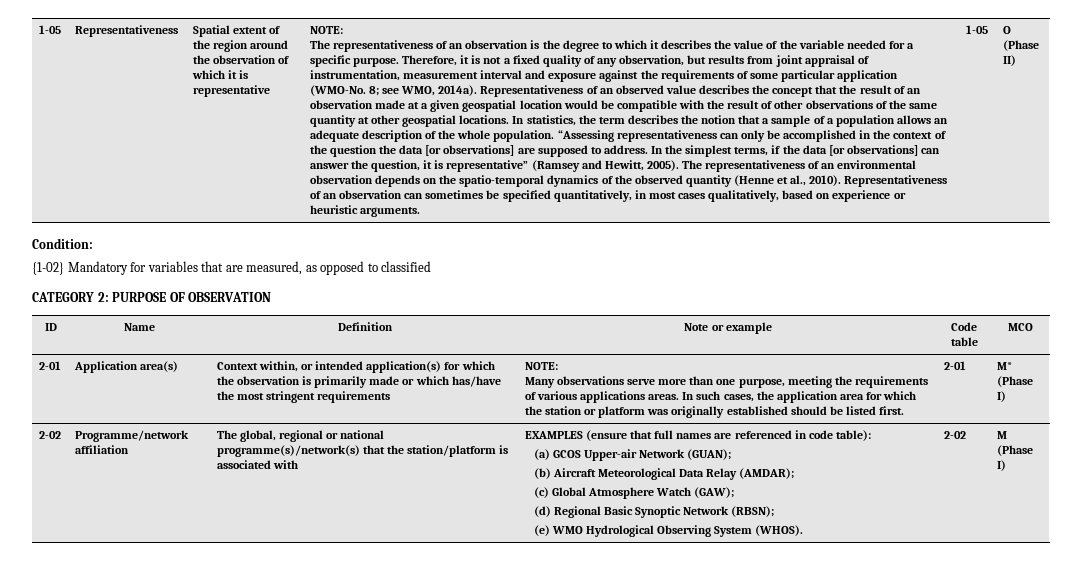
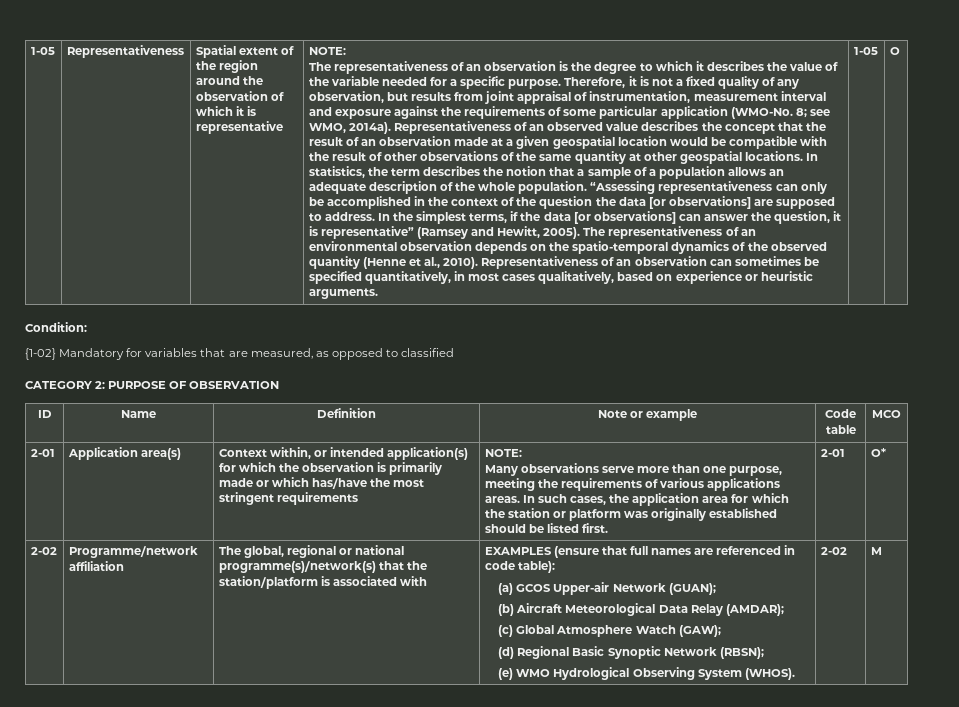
- O (Phase II)
+ O
- M* (Phase I)
+ O*
- M (Phase I)
+ M

